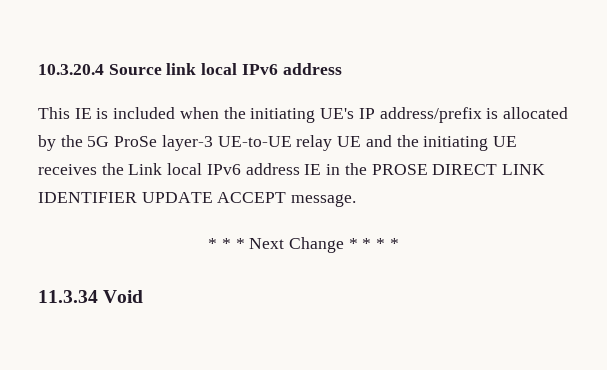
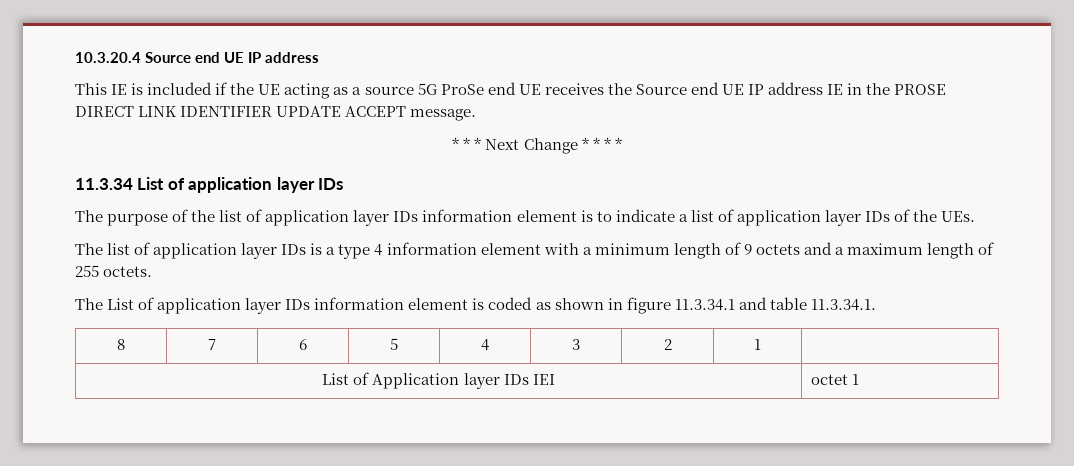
- 10.3.20.4 Source link local IPv6 address
+ 10.3.20.4 Source end UE IP address
- This IE is included when the initiating UE's IP address/prefix is allocated by the 5G ProSe layer-3 UE-to-UE relay UE and the initiating UE receives the Link local IPv6 address IE in the PROSE DIRECT LINK IDENTIFIER UPDATE ACCEPT message.
+ This IE is included if the UE acting as a source 5G ProSe end UE receives the Source end UE IP address IE in the PROSE DIRECT LINK IDENTIFIER UPDATE ACCEPT message.
- 11.3.34 Void
+ 11.3.34 List of application layer IDs
+ The purpose of the list of application layer IDs information element is to indicate a list of application layer IDs of the UEs.
+ The list of application layer IDs is a type 4 information element with a minimum length of 9 octets and a maximum length of 255 octets.
+ The List of application layer IDs information element is coded as shown in figure 11.3.34.1 and table 11.3.34.1.
+ 8 | 7 | 6 | 5 | 4 | 3 | 2 | 1 |
+ List of Application layer IDs IEI | octet 1

